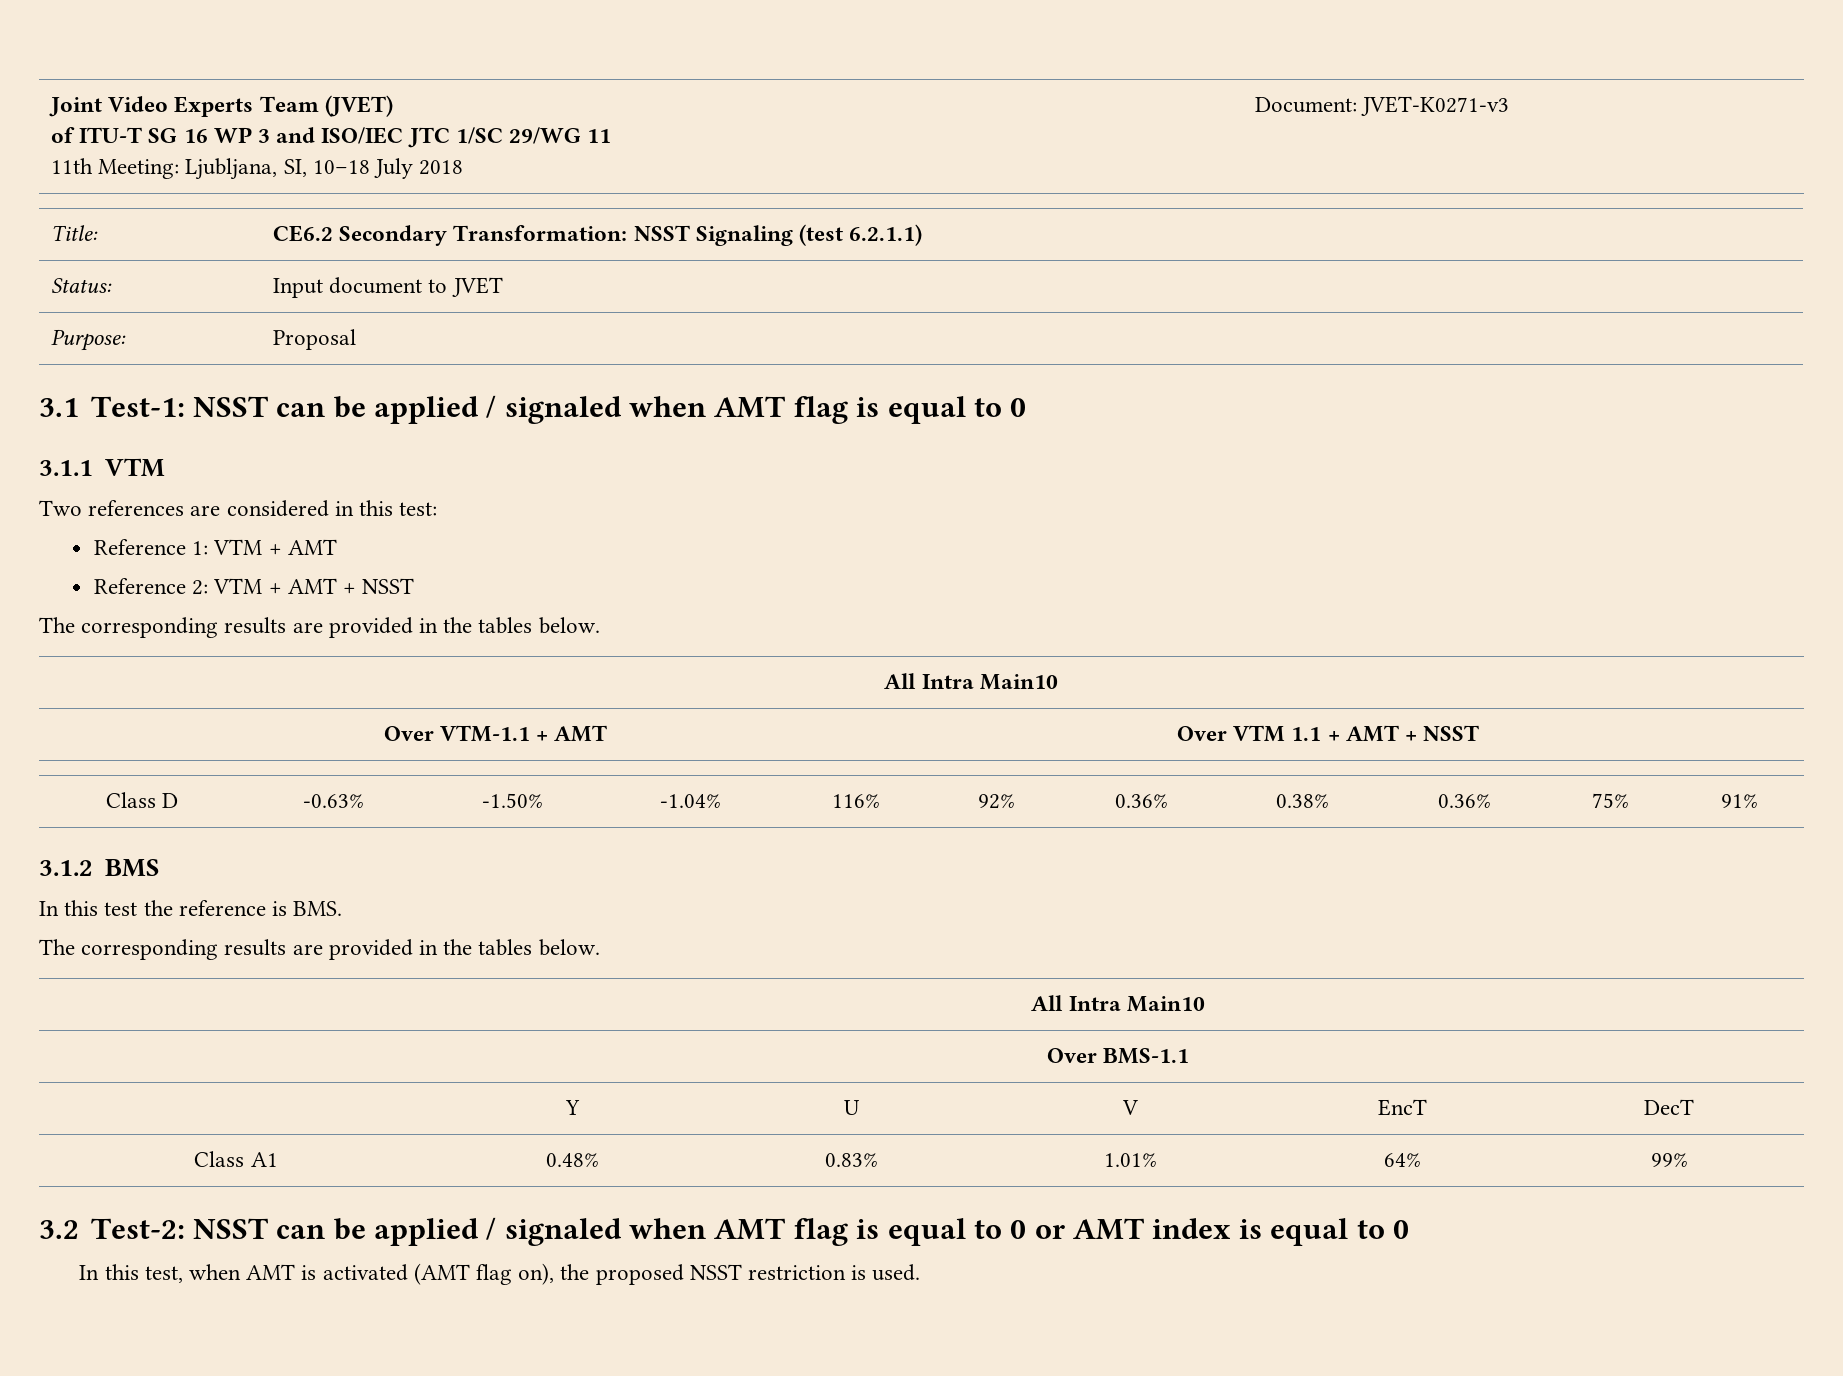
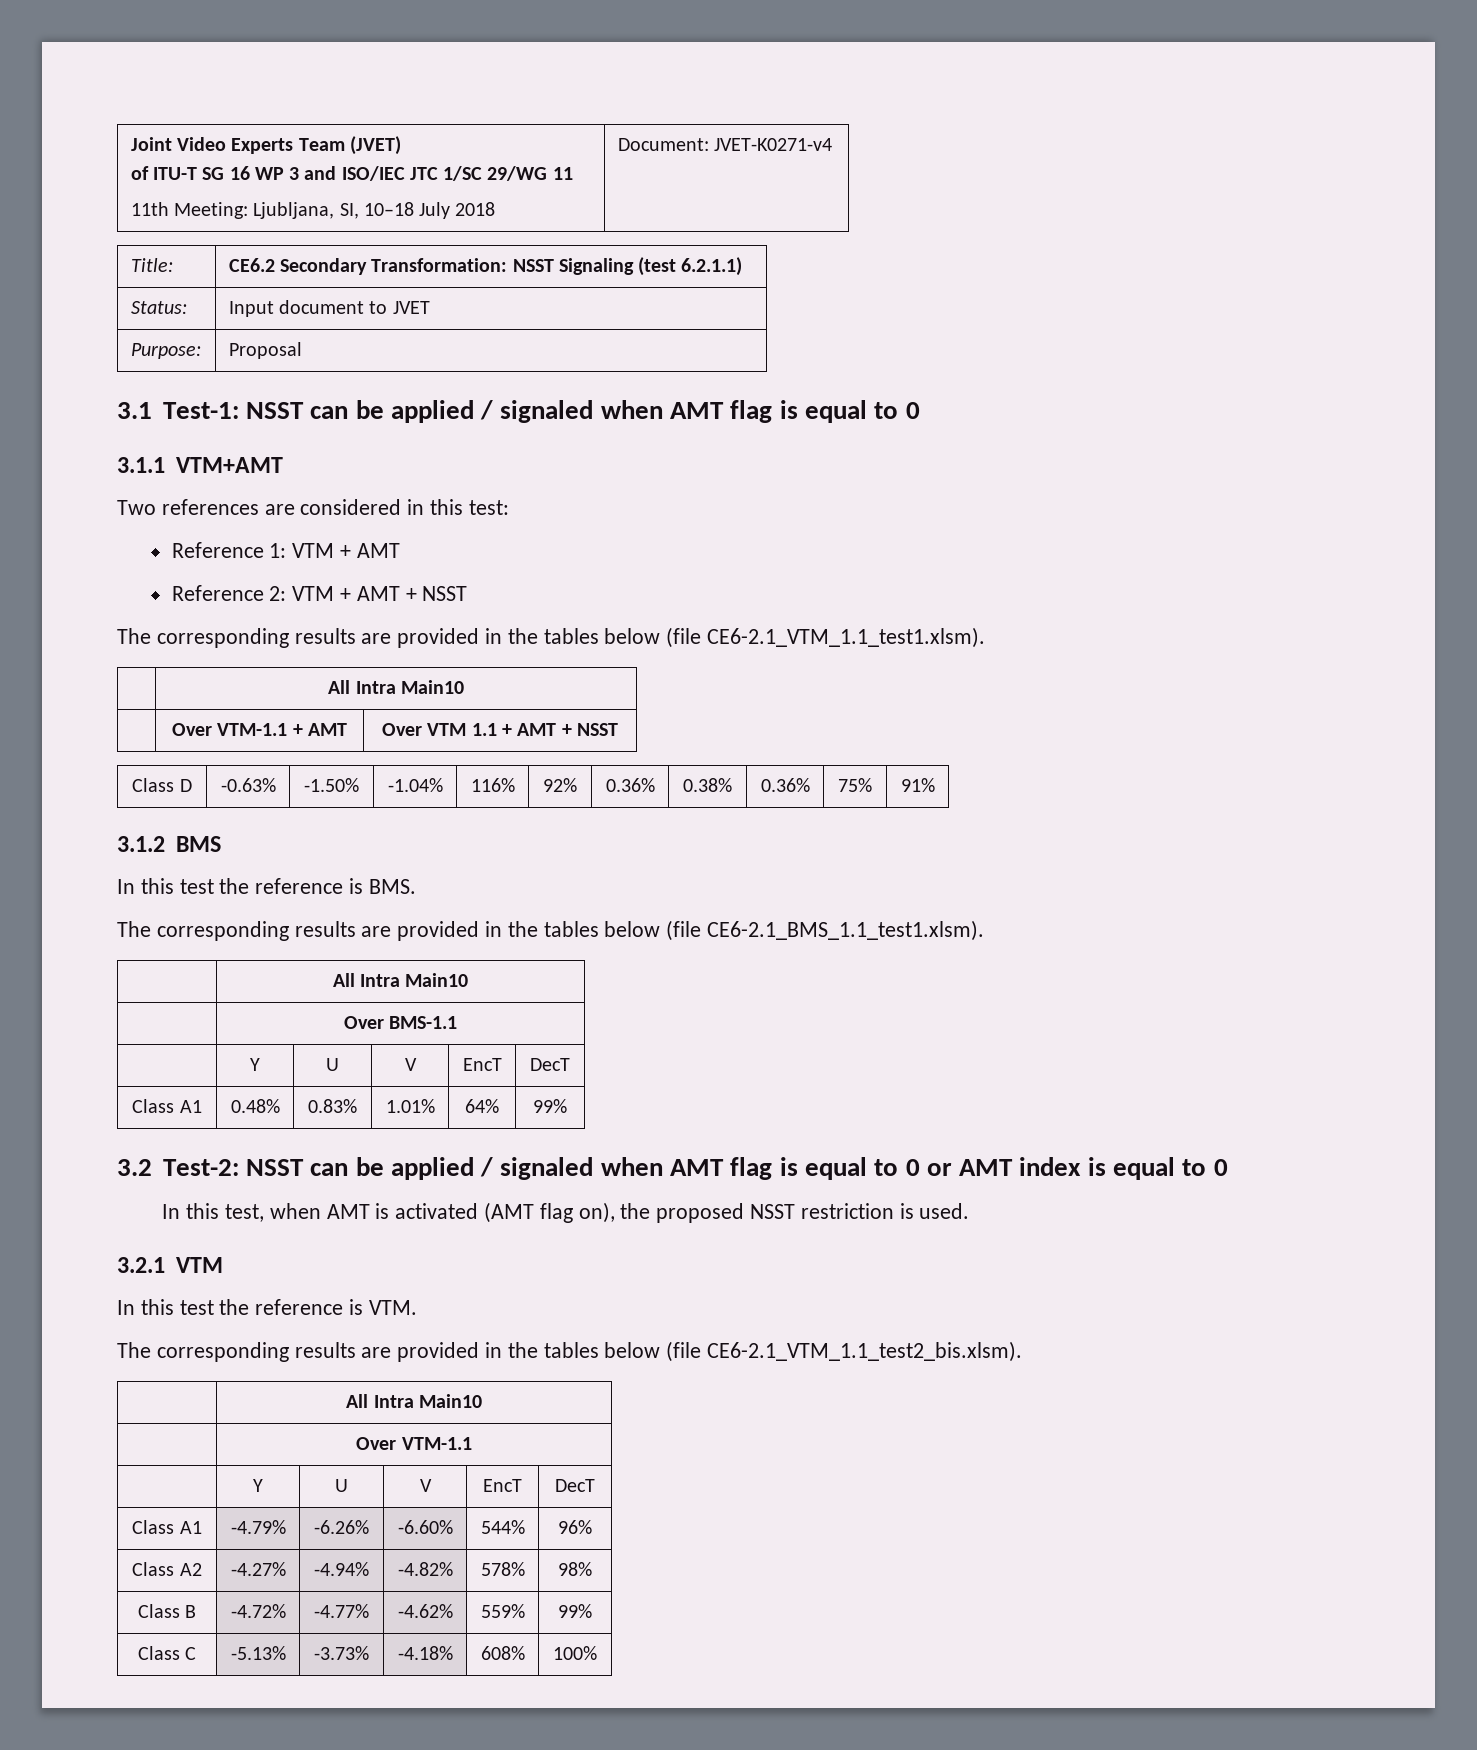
  Joint Video Experts Team (JVET)
  of ITU-T SG 16 WP 3 and ISO/IEC JTC 1/SC 29/WG 11
- 11th Meeting: Ljubljana, SI, 10–18 July 2018 | Document: JVET-K0271-v3
+ 11th Meeting: Ljubljana, SI, 10–18 July 2018 | Document: JVET-K0271-v4
- 3.1.1 VTM
+ 3.1.1 VTM+AMT
  Reference 2: VTM + AMT + NSST
- The corresponding results are provided in the tables below.
+ The corresponding results are provided in the tables below (file CE6-2.1_VTM_1.1_test1.xlsm).
  In this test the reference is BMS.
- The corresponding results are provided in the tables below.
+ The corresponding results are provided in the tables below (file CE6-2.1_BMS_1.1_test1.xlsm).
+ 3.2.1 VTM
+ In this test the reference is VTM.
+ The corresponding results are provided in the tables below (file CE6-2.1_VTM_1.1_test2_bis.xlsm).
+ | All Intra Main10
+ | Over VTM-1.1
+ | Y | U | V | EncT | DecT
+ Class A1 | -4.79% | -6.26% | -6.60% | 544% | 96%
+ Class A2 | -4.27% | -4.94% | -4.82% | 578% | 98%
+ Class B | -4.72% | -4.77% | -4.62% | 559% | 99%
+ Class C | -5.13% | -3.73% | -4.18% | 608% | 100%

